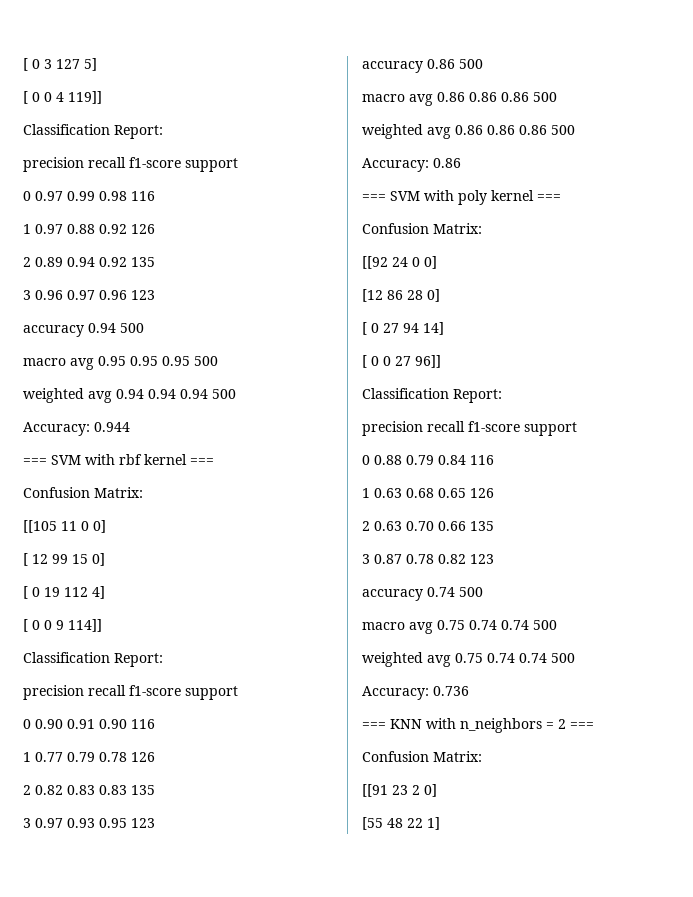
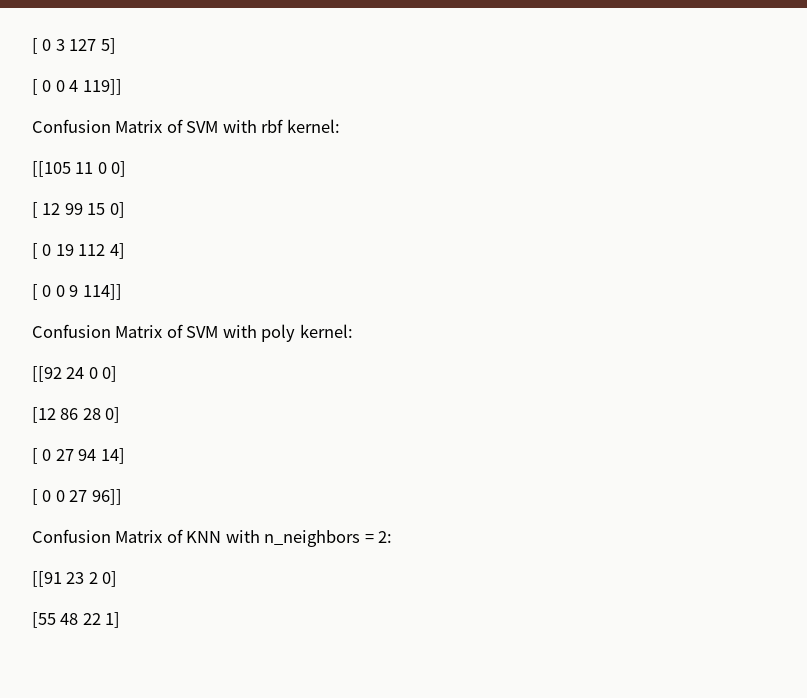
  [ 0 0 4 119]]
- Classification Report:
- precision recall f1-score support
- 0 0.97 0.99 0.98 116
- 1 0.97 0.88 0.92 126
- 2 0.89 0.94 0.92 135
- 3 0.96 0.97 0.96 123
- accuracy 0.94 500
- macro avg 0.95 0.95 0.95 500
- weighted avg 0.94 0.94 0.94 500
- Accuracy: 0.944
- === SVM with rbf kernel ===
- Confusion Matrix:
+ Confusion Matrix of SVM with rbf kernel:
  [ 0 0 9 114]]
- Classification Report:
- precision recall f1-score support
- 0 0.90 0.91 0.90 116
- 1 0.77 0.79 0.78 126
- 2 0.82 0.83 0.83 135
- 3 0.97 0.93 0.95 123
- accuracy 0.86 500
- macro avg 0.86 0.86 0.86 500
- weighted avg 0.86 0.86 0.86 500
- Accuracy: 0.86
- === SVM with poly kernel ===
- Confusion Matrix:
+ Confusion Matrix of SVM with poly kernel:
  [ 0 0 27 96]]
- Classification Report:
- precision recall f1-score support
- 0 0.88 0.79 0.84 116
- 1 0.63 0.68 0.65 126
- 2 0.63 0.70 0.66 135
- 3 0.87 0.78 0.82 123
- accuracy 0.74 500
- macro avg 0.75 0.74 0.74 500
- weighted avg 0.75 0.74 0.74 500
- Accuracy: 0.736
- === KNN with n_neighbors = 2 ===
- Confusion Matrix:
+ Confusion Matrix of KNN with n_neighbors = 2:

